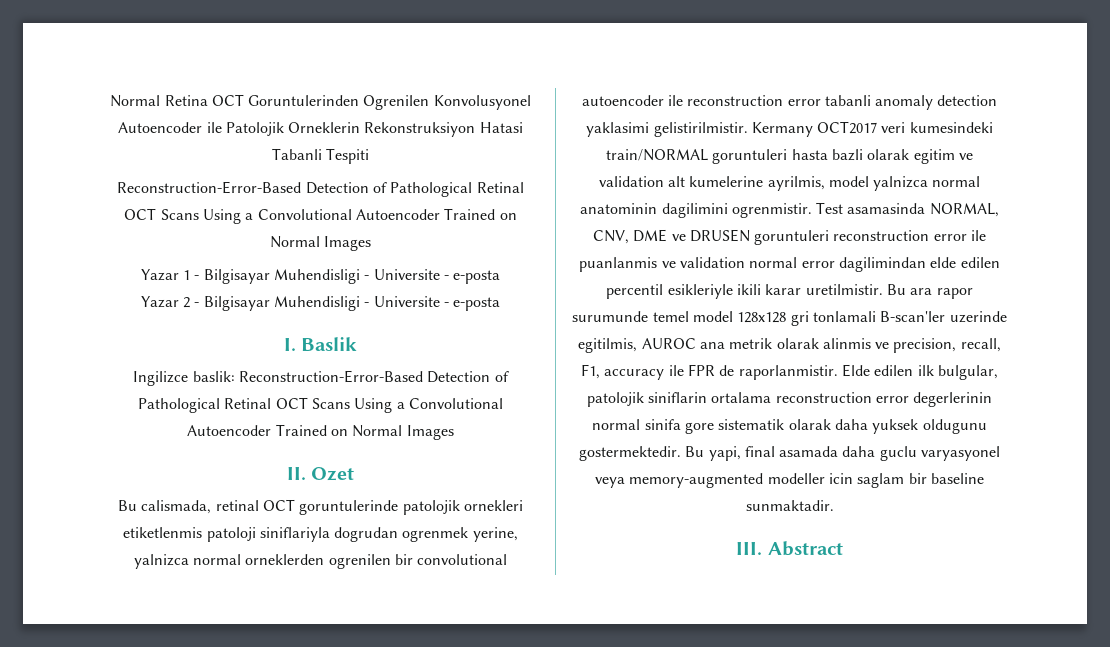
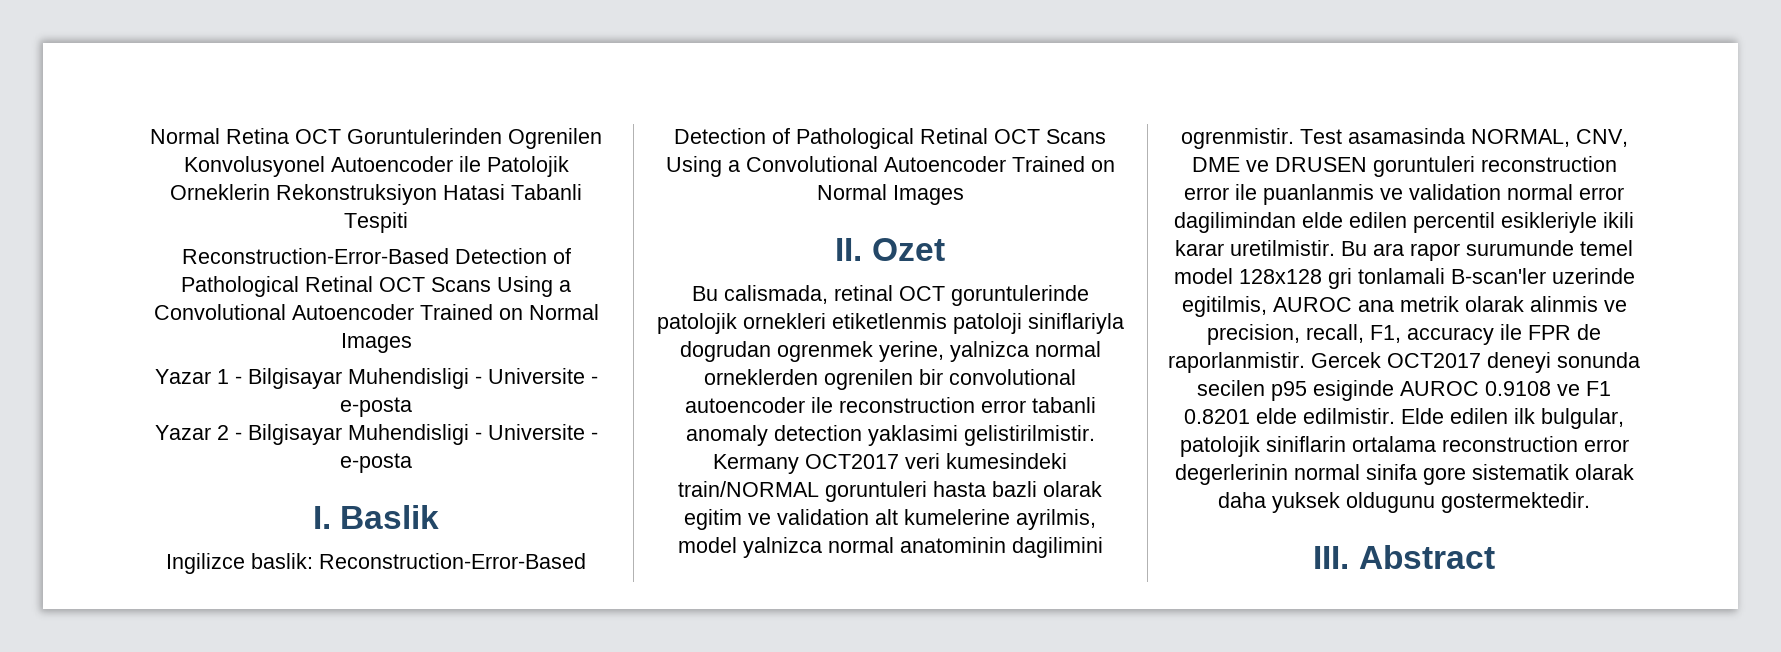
+ Gercek OCT2017 deneyi sonunda secilen p95 esiginde AUROC 0.9108 ve F1 0.8201 elde edilmistir.
- Bu yapi, final asamada daha guclu varyasyonel veya memory-augmented modeller icin saglam bir baseline sunmaktadir.

